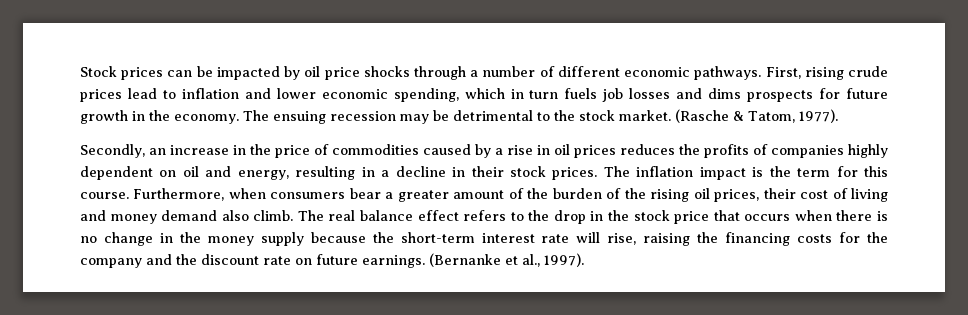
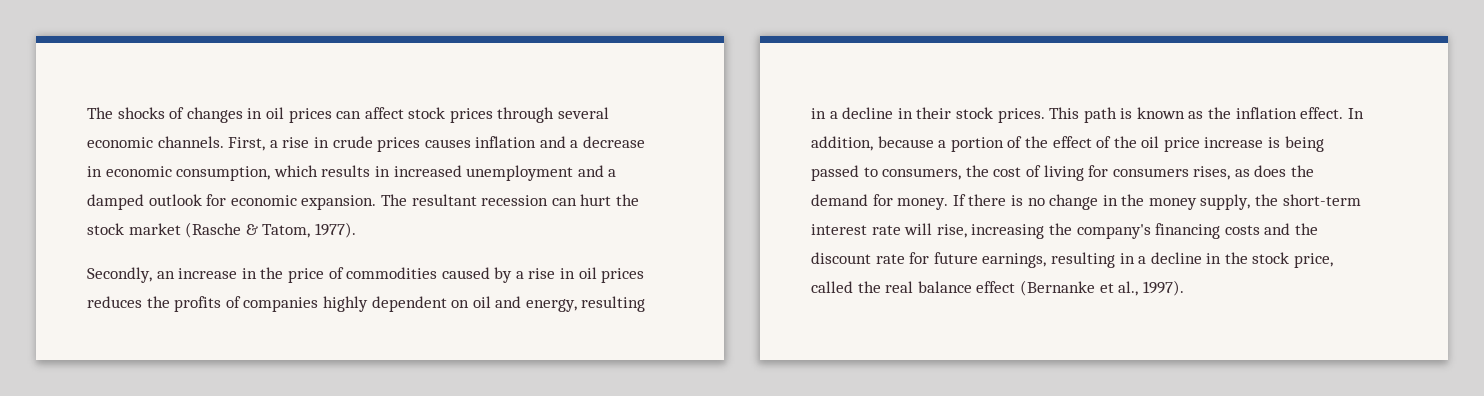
- Stock prices can be impacted by oil price shocks through a number of different economic pathways. First, rising crude prices lead to inflation and lower economic spending, which in turn fuels job losses and dims prospects for future growth in the economy. The ensuing recession may be detrimental to the stock market. (Rasche & Tatom, 1977).
+ The shocks of changes in oil prices can affect stock prices through several economic channels. First, a rise in crude prices causes inflation and a decrease in economic consumption, which results in increased unemployment and a damped outlook for economic expansion. The resultant recession can hurt the stock market (Rasche & Tatom, 1977).
- The inflation impact is the term for this course. Furthermore, when consumers bear a greater amount of the burden of the rising oil prices, their cost of living and money demand also climb. The real balance effect refers to the drop in the stock price that occurs when there is no change in the money supply because the short-term interest rate will rise, raising the financing costs for the company and the discount rate on future earnings. (Bernanke et al., 1997).
+ This path is known as the inflation effect. In addition, because a portion of the effect of the oil price increase is being passed to consumers, the cost of living for consumers rises, as does the demand for money. If there is no change in the money supply, the short-term interest rate will rise, increasing the company's financing costs and the discount rate for future earnings, resulting in a decline in the stock price, called the real balance effect (Bernanke et al., 1997).

